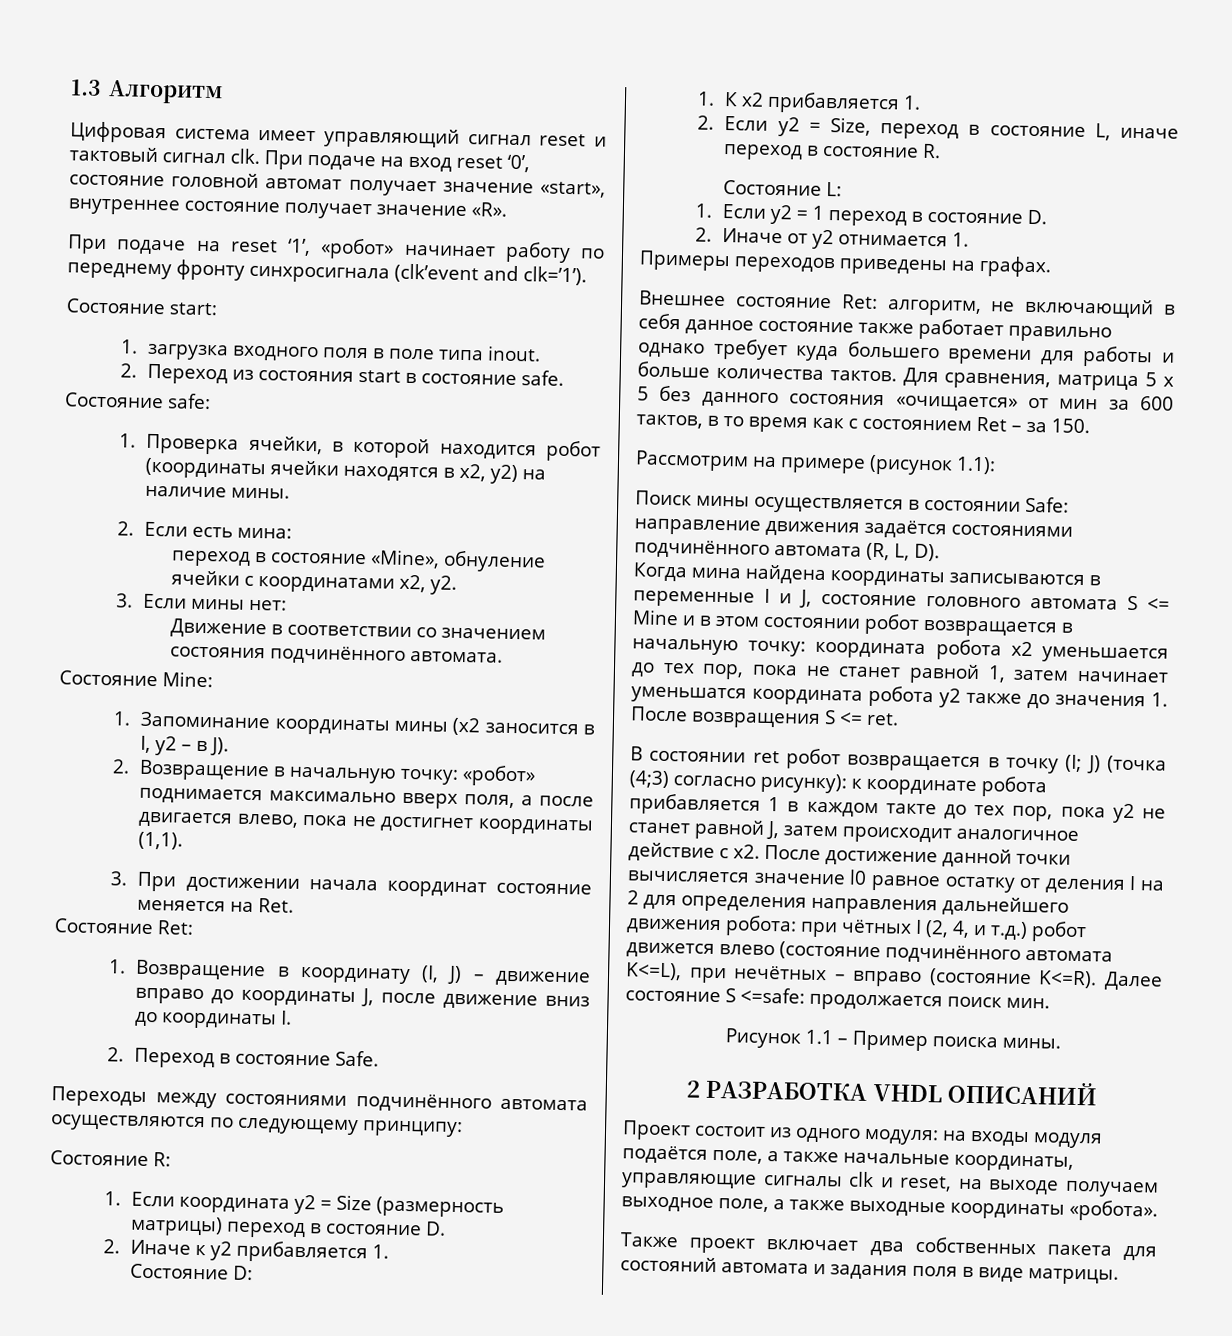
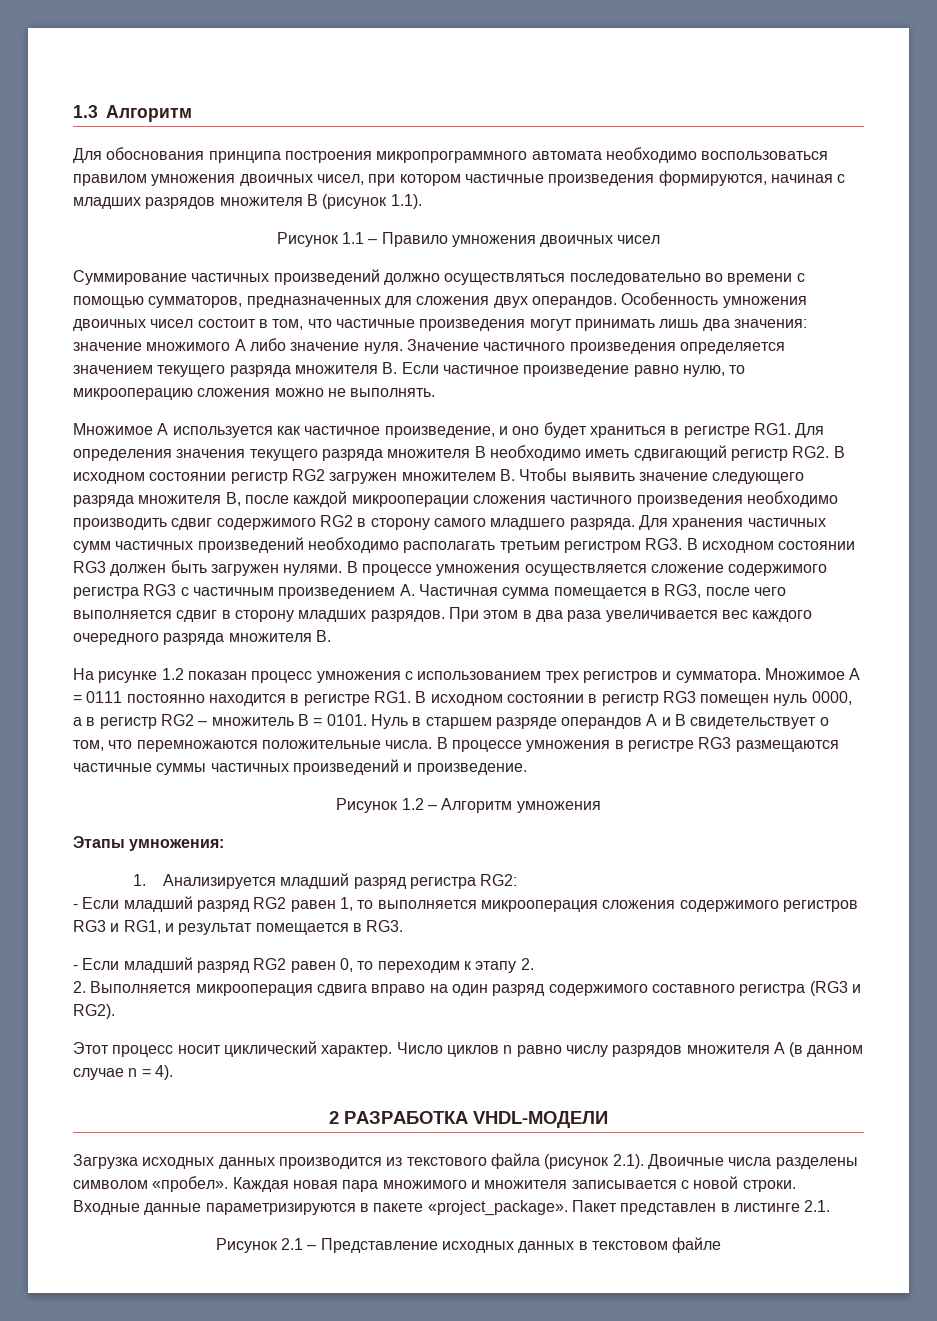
- Цифровая система имеет управляющий сигнал reset и тактовый сигнал clk. При подаче на вход reset ‘0’, состояние головной автомат получает значение «start», внутреннее состояние получает значение «R».
- При подаче на reset ‘1’, «робот» начинает работу по переднему фронту синхросигнала (clk’event and clk=’1’).
- Состояние start:
- 1. загрузка входного поля в поле типа inout.
- 2. Переход из состояния start в состояние safe.
- Состояние safe:
- 1. Проверка ячейки, в которой находится робот (координаты ячейки находятся в x2, y2) на наличие мины.
- 2. Если есть мина:
- переход в состояние «Mine», обнуление ячейки с координатами x2, y2.
- 3. Если мины нет:
- Движение в соответствии со значением состояния подчинённого автомата.
- Состояние Mine:
- 1. Запоминание координаты мины (x2 заносится в I, y2 – в J).
- 2. Возвращение в начальную точку: «робот» поднимается максимально вверх поля, а после двигается влево, пока не достигнет координаты (1,1).
- 3. При достижении начала координат состояние меняется на Ret.
- Состояние Ret:
- 1. Возвращение в координату (I, J) – движение вправо до координаты J, после движение вниз до координаты I.
- 2. Переход в состояние Safe.
- Переходы между состояниями подчинённого автомата осуществляются по следующему принципу:
- Состояние R:
- 1. Если координата y2 = Size (размерность матрицы) переход в состояние D.
- 2. Иначе к y2 прибавляется 1.
- Состояние D:
- 1. К x2 прибавляется 1.
- 2. Если y2 = Size, переход в состояние L, иначе переход в состояние R.
- Состояние L:
- 1. Если y2 = 1 переход в состояние D.
- 2. Иначе от y2 отнимается 1.
- Примеры переходов приведены на графах.
- Внешнее состояние Ret: алгоритм, не включающий в себя данное состояние также работает правильно однако требует куда большего времени для работы и больше количества тактов. Для сравнения, матрица 5 х 5 без данного состояния «очищается» от мин за 600 тактов, в то время как с состоянием Ret – за 150.
- Рассмотрим на примере (рисунок 1.1):
- Поиск мины осуществляется в состоянии Safe: направление движения задаётся состояниями подчинённого автомата (R, L, D).
- Когда мина найдена координаты записываются в переменные I и J, состояние головного автомата S <= Mine и в этом состоянии робот возвращается в начальную точку: координата робота x2 уменьшается до тех пор, пока не станет равной 1, затем начинает уменьшатся координата робота y2 также до значения 1. После возвращения S <= ret.
- В состоянии ret робот возвращается в точку (I; J) (точка (4;3) согласно рисунку): к координате робота прибавляется 1 в каждом такте до тех пор, пока y2 не станет равной J, затем происходит аналогичное действие с x2. После достижение данной точки вычисляется значение l0 равное остатку от деления I на 2 для определения направления дальнейшего движения робота: при чётных I (2, 4, и т.д.) робот движется влево (состояние подчинённого автомата K<=L), при нечётных – вправо (состояние K<=R). Далее состояние S <=safe: продолжается поиск мин.
- Рисунок 1.1 – Пример поиска мины.
- 2 РАЗРАБОТКА VHDL ОПИСАНИЙ
- Проект состоит из одного модуля: на входы модуля подаётся поле, а также начальные координаты, управляющие сигналы clk и reset, на выходе получаем выходное поле, а также выходные координаты «робота».
- Также проект включает два собственных пакета для состояний автомата и задания поля в виде матрицы.
+ Для обоснования принципа построения микропрограммного автомата необходимо воспользоваться правилом умножения двоичных чисел, при котором частичные произведения формируются, начиная с младших разрядов множителя B (рисунок 1.1).
+ Рисунок 1.1 – Правило умножения двоичных чисел
+ Суммирование частичных произведений должно осуществляться последовательно во времени с помощью сумматоров, предназначенных для сложения двух операндов. Особенность умножения двоичных чисел состоит в том, что частичные произведения могут принимать лишь два значения: значение множимого A либо значение нуля. Значение частичного произведения определяется значением текущего разряда множителя B. Если частичное произведение равно нулю, то микрооперацию сложения можно не выполнять.
+ Множимое A используется как частичное произведение, и оно будет храниться в регистре RG1. Для определения значения текущего разряда множителя B необходимо иметь сдвигающий регистр RG2. В исходном состоянии регистр RG2 загружен множителем B. Чтобы выявить значение следующего разряда множителя В, после каждой микрооперации сложения частичного произведения необходимо производить сдвиг содержимого RG2 в сторону самого младшего разряда. Для хранения частичных сумм частичных произведений необходимо располагать третьим регистром RG3. В исходном состоянии RG3 должен быть загружен нулями. В процессе умножения осуществляется сложение содержимого регистра RG3 с частичным произведением А. Частичная сумма помещается в RG3, после чего выполняется сдвиг в сторону младших разрядов. При этом в два раза увеличивается вес каждого очередного разряда множителя В.
+ На рисунке 1.2 показан процесс умножения с использованием трех регистров и сумматора. Множимое А = 0111 постоянно находится в регистре RG1. В исходном состоянии в регистр RG3 помещен нуль 0000, а в регистр RG2 – множитель B = 0101. Нуль в старшем разряде операндов A и B свидетельствует о том, что перемножаются положительные числа. В процессе умножения в регистре RG3 размещаются частичные суммы частичных произведений и произведение.
+ Рисунок 1.2 – Алгоритм умножения
+ Этапы умножения:
+ 1. Анализируется младший разряд регистра RG2:
+ - Если младший разряд RG2 равен 1, то выполняется микрооперация сложения содержимого регистров RG3 и RG1, и результат помещается в RG3.
+ - Если младший разряд RG2 равен 0, то переходим к этапу 2.
+ 2. Выполняется микрооперация сдвига вправо на один разряд содержимого составного регистра (RG3 и RG2).
+ Этот процесс носит циклический характер. Число циклов n равно числу разрядов множителя A (в данном случае n = 4).
+ 2 РАЗРАБОТКА VHDL-МОДЕЛИ
+ Загрузка исходных данных производится из текстового файла (рисунок 2.1). Двоичные числа разделены символом «пробел». Каждая новая пара множимого и множителя записывается с новой строки. Входные данные параметризируются в пакете «project_package». Пакет представлен в листинге 2.1.
+ Рисунок 2.1 – Представление исходных данных в текстовом файле

